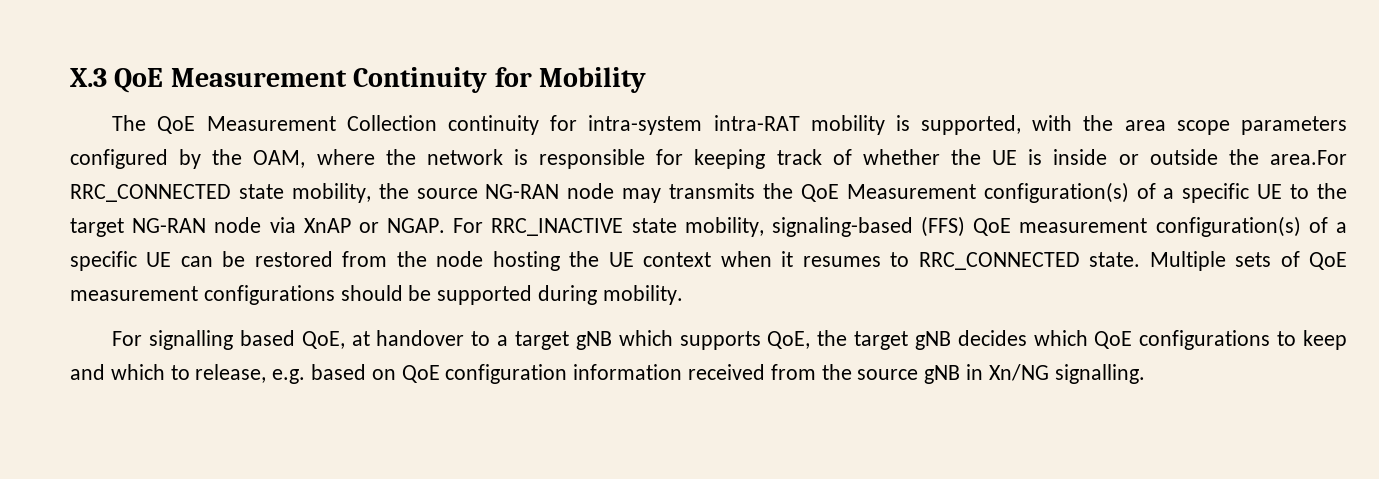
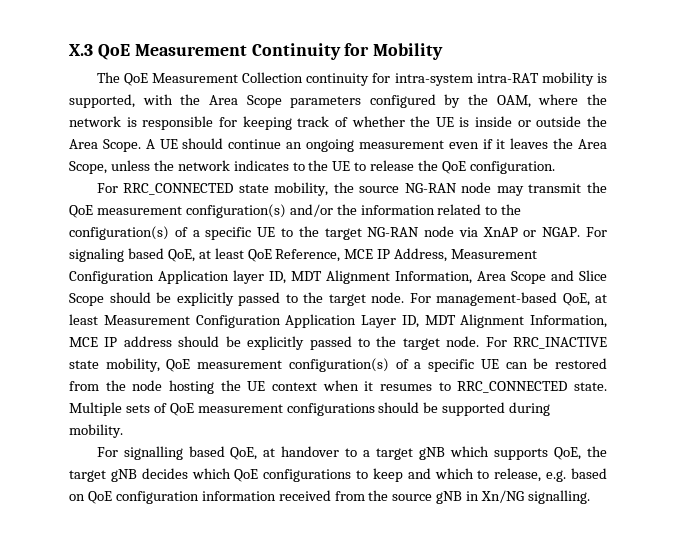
- The QoE Measurement Collection continuity for intra-system intra-RAT mobility is supported, with the area scope parameters configured by the OAM, where the network is responsible for keeping track of whether the UE is inside or outside the area.For RRC_CONNECTED state mobility, the source NG-RAN node may transmits the QoE Measurement configuration(s) of a specific UE to the target NG-RAN node via XnAP or NGAP.
+ The QoE Measurement Collection continuity for intra-system intra-RAT mobility is supported, with the Area Scope parameters configured by the OAM, where the network is responsible for keeping track of whether the UE is inside or outside the Area Scope. A UE should continue an ongoing measurement even if it leaves the Area Scope, unless the network indicates to the UE to release the QoE configuration.
+ For RRC_CONNECTED state mobility, the source NG-RAN node may transmit the QoE measurement configuration(s) and/or the information related to the configuration(s) of a specific UE to the target NG-RAN node via XnAP or NGAP.
- For RRC_INACTIVE state mobility, signaling-based (FFS) QoE measurement configuration(s) of a specific UE can be restored from the node hosting the UE context when it resumes to RRC_CONNECTED state.
+ For signaling based QoE, at least QoE Reference, MCE IP Address, Measurement Configuration Application layer ID, MDT Alignment Information, Area Scope and Slice Scope should be explicitly passed to the target node. For management-based QoE, at least Measurement Configuration Application Layer ID, MDT Alignment Information, MCE IP address should be explicitly passed to the target node. For RRC_INACTIVE state mobility, QoE measurement configuration(s) of a specific UE can be restored from the node hosting the UE context when it resumes to RRC_CONNECTED state.

